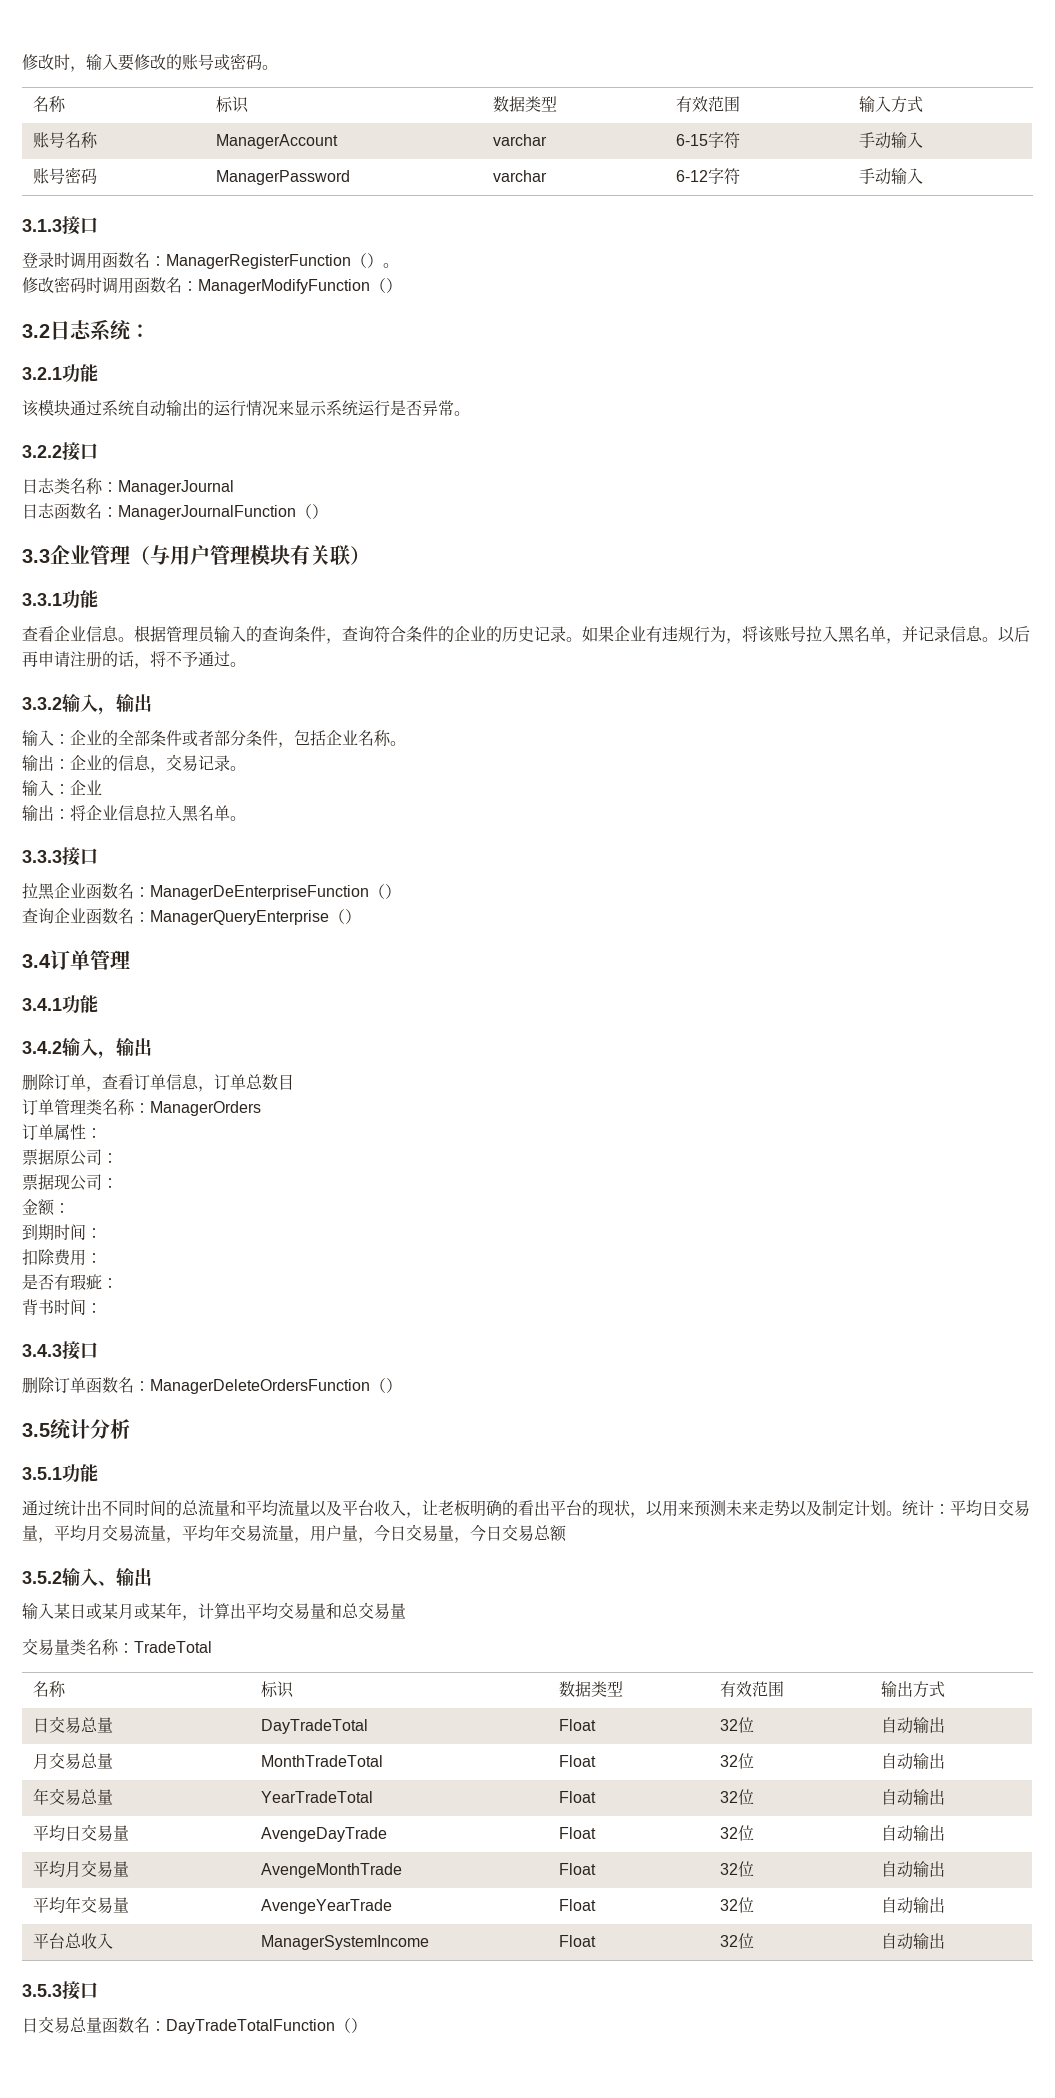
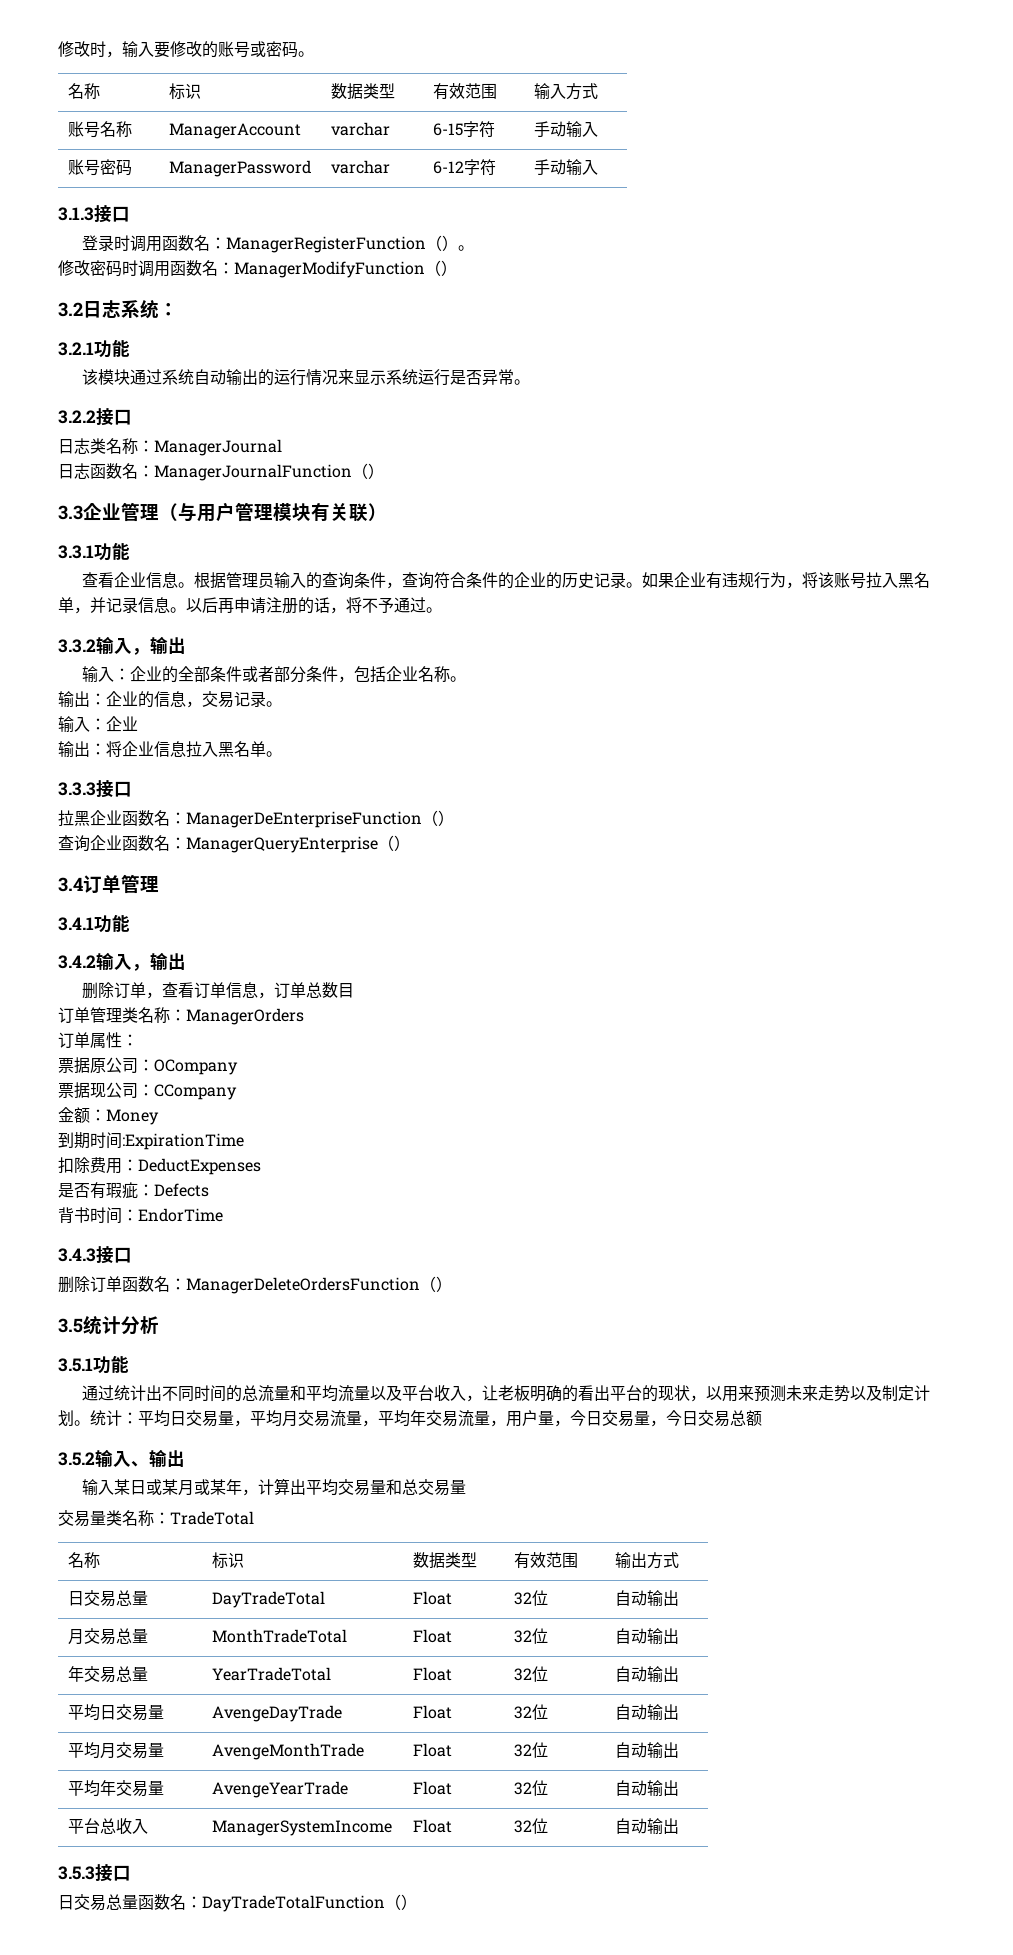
- 票据原公司：
+ 票据原公司：OCompany
- 票据现公司：
+ 票据现公司：CCompany
- 金额：
+ 金额：Money
- 到期时间：
+ 到期时间:ExpirationTime
- 扣除费用：
+ 扣除费用：DeductExpenses
- 是否有瑕疵：
+ 是否有瑕疵：Defects
- 背书时间：
+ 背书时间：EndorTime

